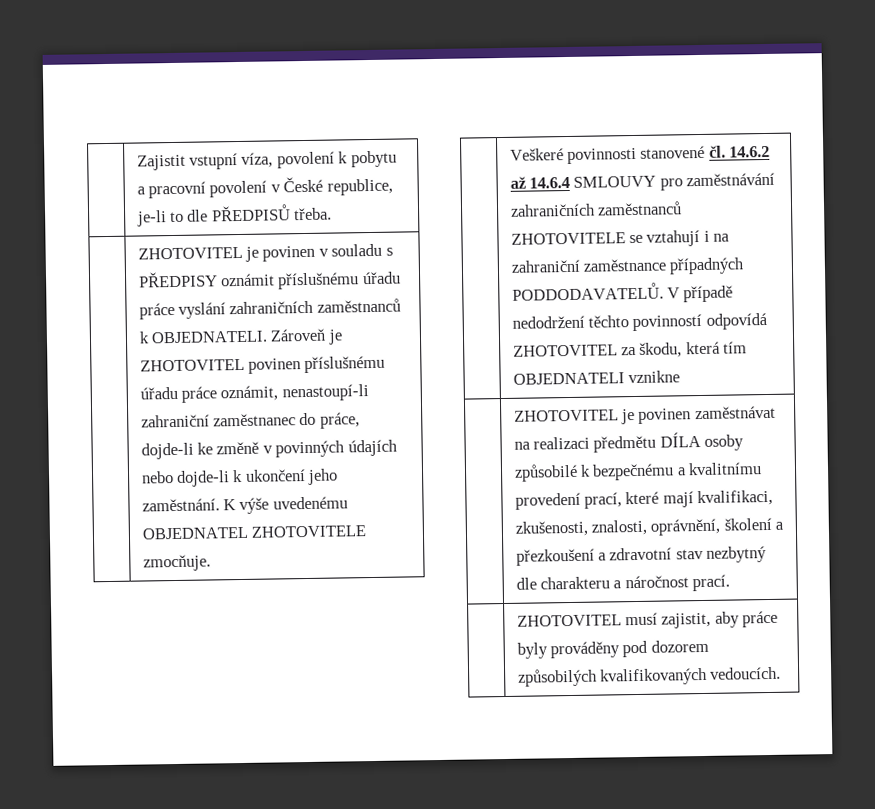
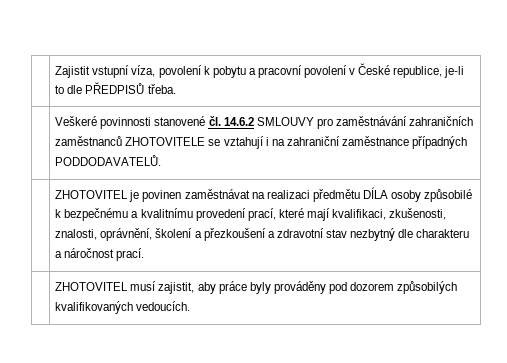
- ZHOTOVITEL je povinen v souladu s PŘEDPISY oznámit příslušnému úřadu práce vyslání zahraničních zaměstnanců k OBJEDNATELI. Zároveň je ZHOTOVITEL povinen příslušnému úřadu práce oznámit, nenastoupí-li zahraniční zaměstnanec do práce, dojde-li ke změně v povinných údajích nebo dojde-li k ukončení jeho zaměstnání. K výše uvedenému OBJEDNATEL ZHOTOVITELE zmocňuje.
- | Veškeré povinnosti stanovené čl. 14.6.2 až 14.6.4 SMLOUVY pro zaměstnávání zahraničních zaměstnanců ZHOTOVITELE se vztahují i na zahraniční zaměstnance případných PODDODAVATELŮ. V případě nedodržení těchto povinností odpovídá ZHOTOVITEL za škodu, která tím OBJEDNATELI vznikne
+ | Veškeré povinnosti stanovené čl. 14.6.2 SMLOUVY pro zaměstnávání zahraničních zaměstnanců ZHOTOVITELE se vztahují i na zahraniční zaměstnance případných PODDODAVATELŮ.

